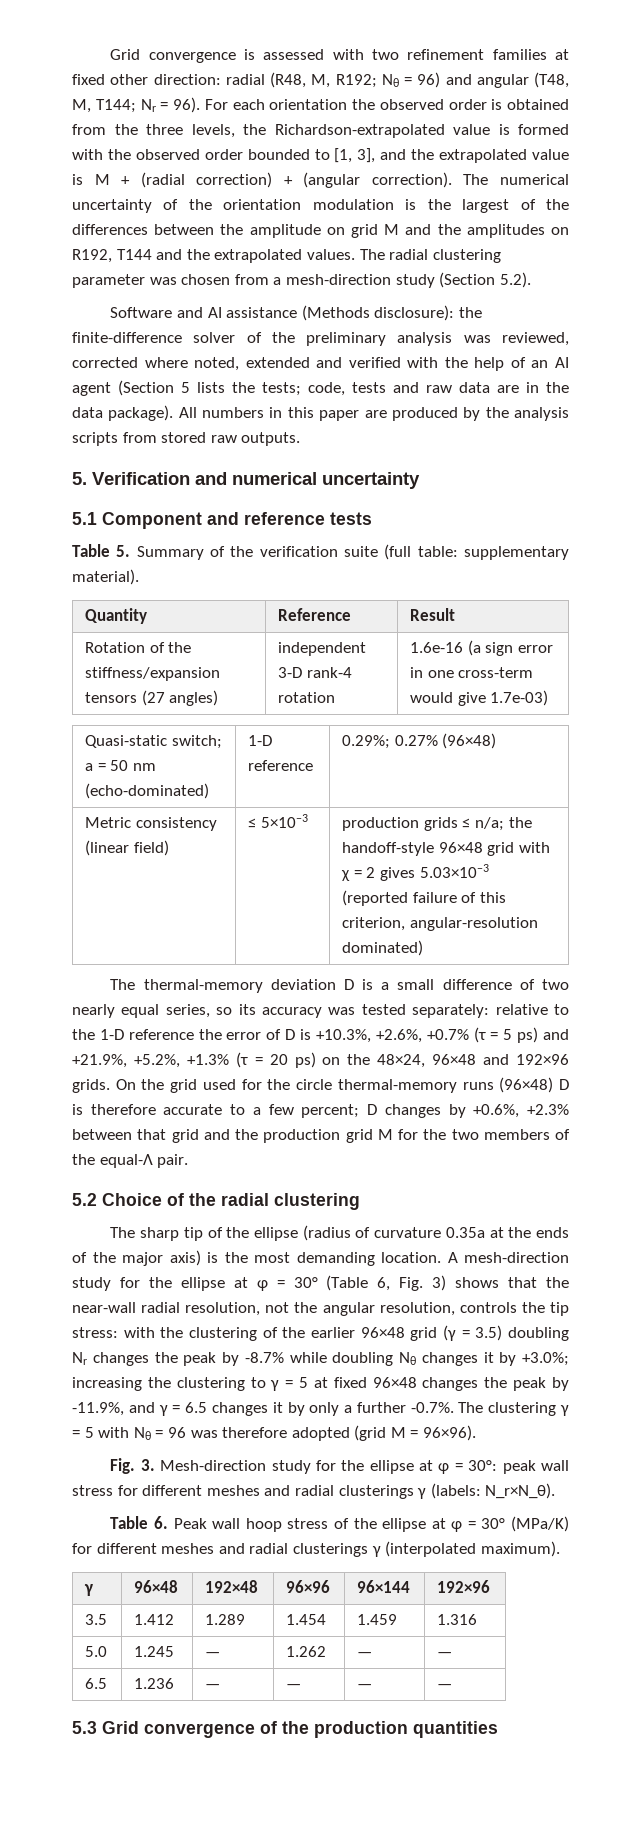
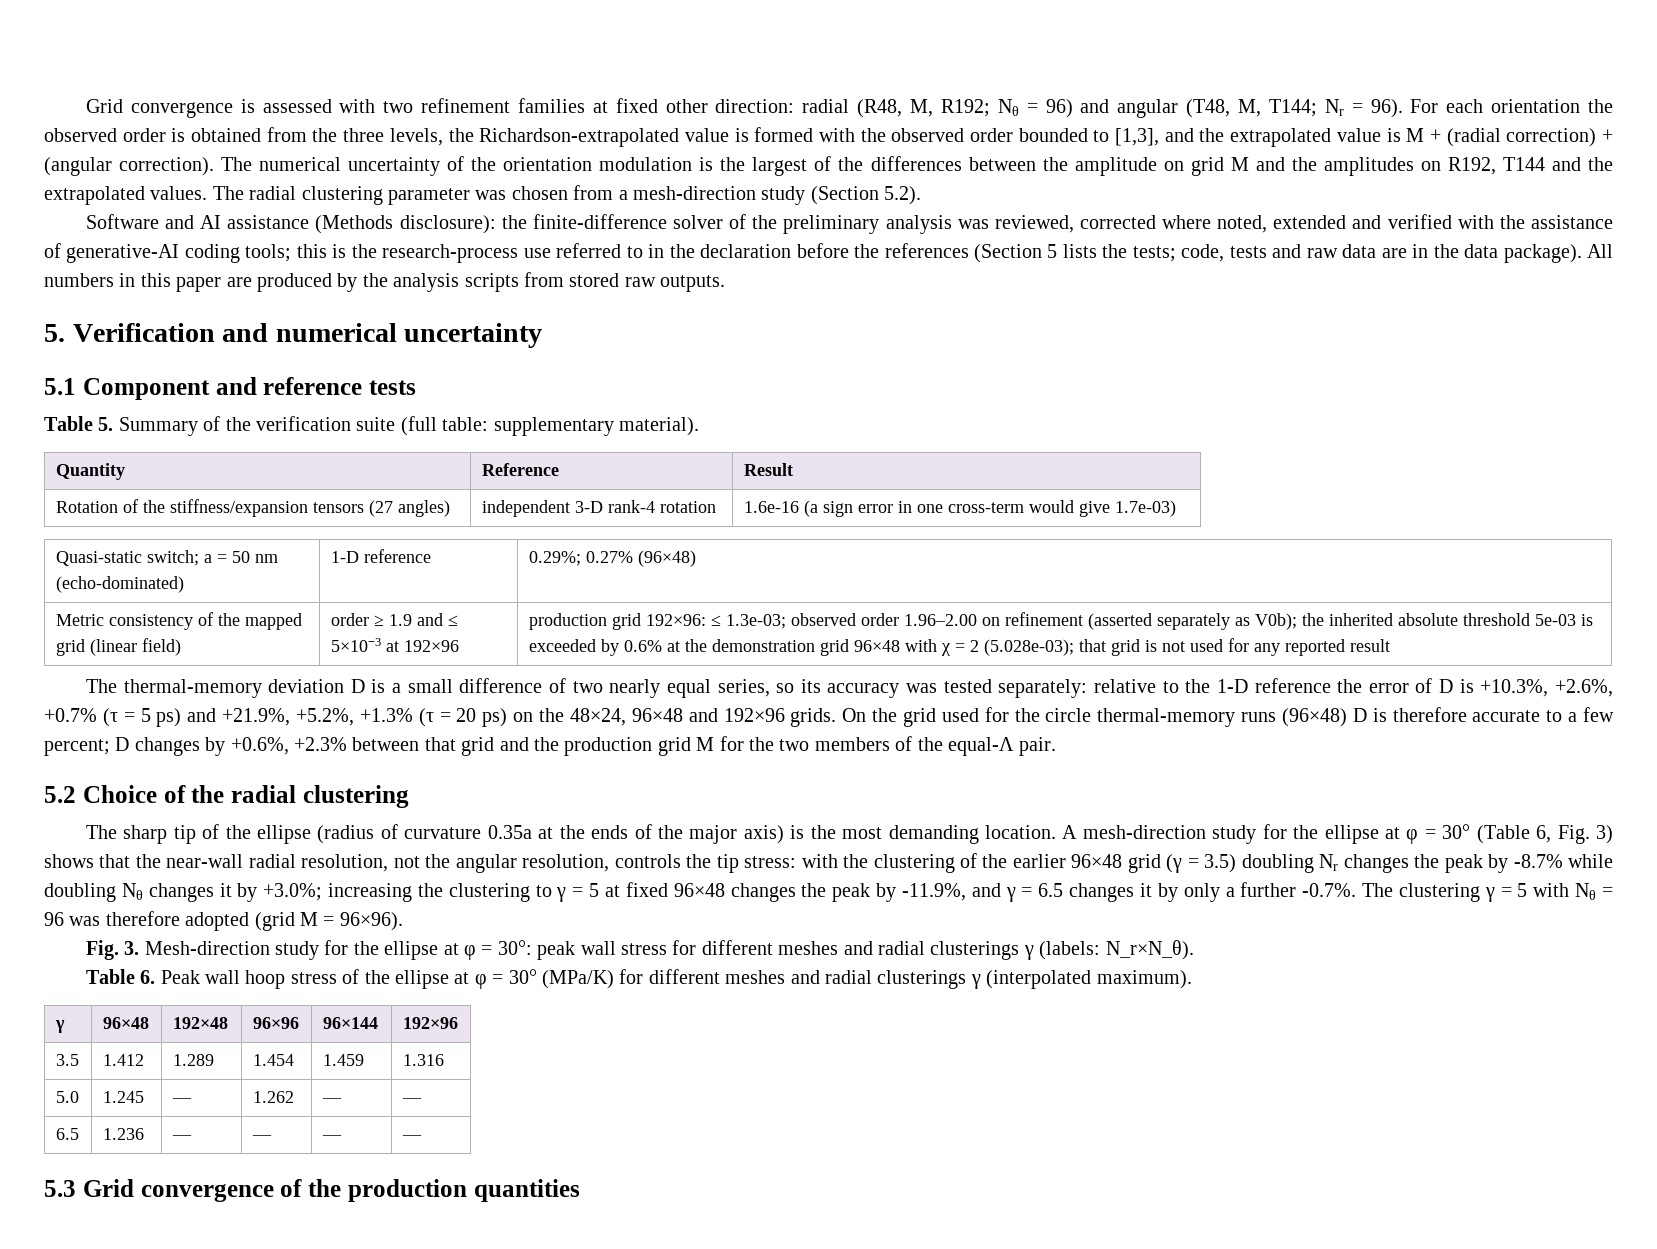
- For each orientation the observed order is obtained from the three levels, the Richardson-extrapolated value is formed with the observed order bounded to [1, 3], and the extrapolated value is M + (radial correction) + (angular correction).
+ For each orientation the observed order is obtained from the three levels, the Richardson-extrapolated value is formed with the observed order bounded to [1,3], and the extrapolated value is M + (radial correction) + (angular correction).
- Software and AI assistance (Methods disclosure): the finite-difference solver of the preliminary analysis was reviewed, corrected where noted, extended and verified with the help of an AI agent (Section 5 lists the tests; code, tests and raw data are in the data package).
+ Software and AI assistance (Methods disclosure): the finite-difference solver of the preliminary analysis was reviewed, corrected where noted, extended and verified with the assistance of generative-AI coding tools; this is the research-process use referred to in the declaration before the references (Section 5 lists the tests; code, tests and raw data are in the data package).
- Metric consistency (linear field) | ≤ 5×10−3 | production grids ≤ n/a; the handoff-style 96×48 grid with χ = 2 gives 5.03×10−3 (reported failure of this criterion, angular-resolution dominated)
+ Metric consistency of the mapped grid (linear field) | order ≥ 1.9 and ≤ 5×10−3 at 192×96 | production grid 192×96: ≤ 1.3e-03; observed order 1.96–2.00 on refinement (asserted separately as V0b); the inherited absolute threshold 5e-03 is exceeded by 0.6% at the demonstration grid 96×48 with χ = 2 (5.028e-03); that grid is not used for any reported result

